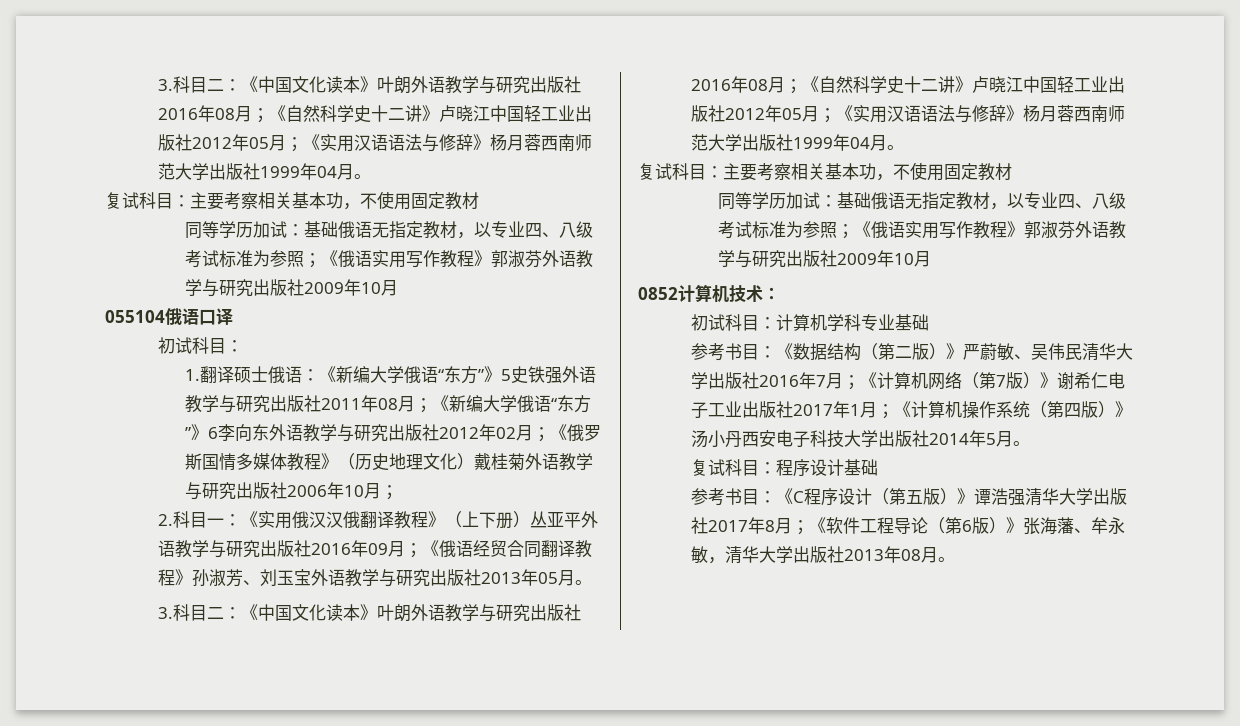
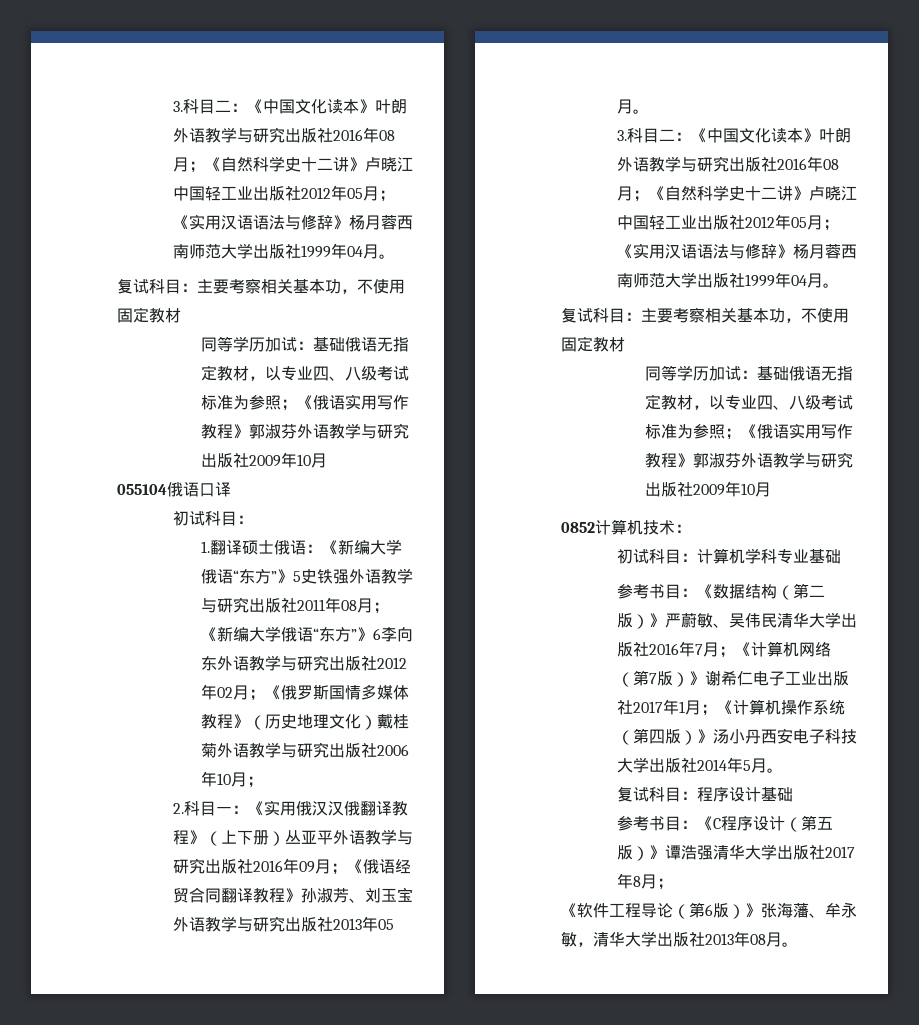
- 参考书目：《C程序设计（第五版）》谭浩强清华大学出版社2017年8月；《软件工程导论（第6版）》张海藩、牟永敏，清华大学出版社2013年08月。
+ 参考书目：《C程序设计（第五版）》谭浩强清华大学出版社2017年8月；
+ 《软件工程导论（第6版）》张海藩、牟永敏，清华大学出版社2013年08月。

